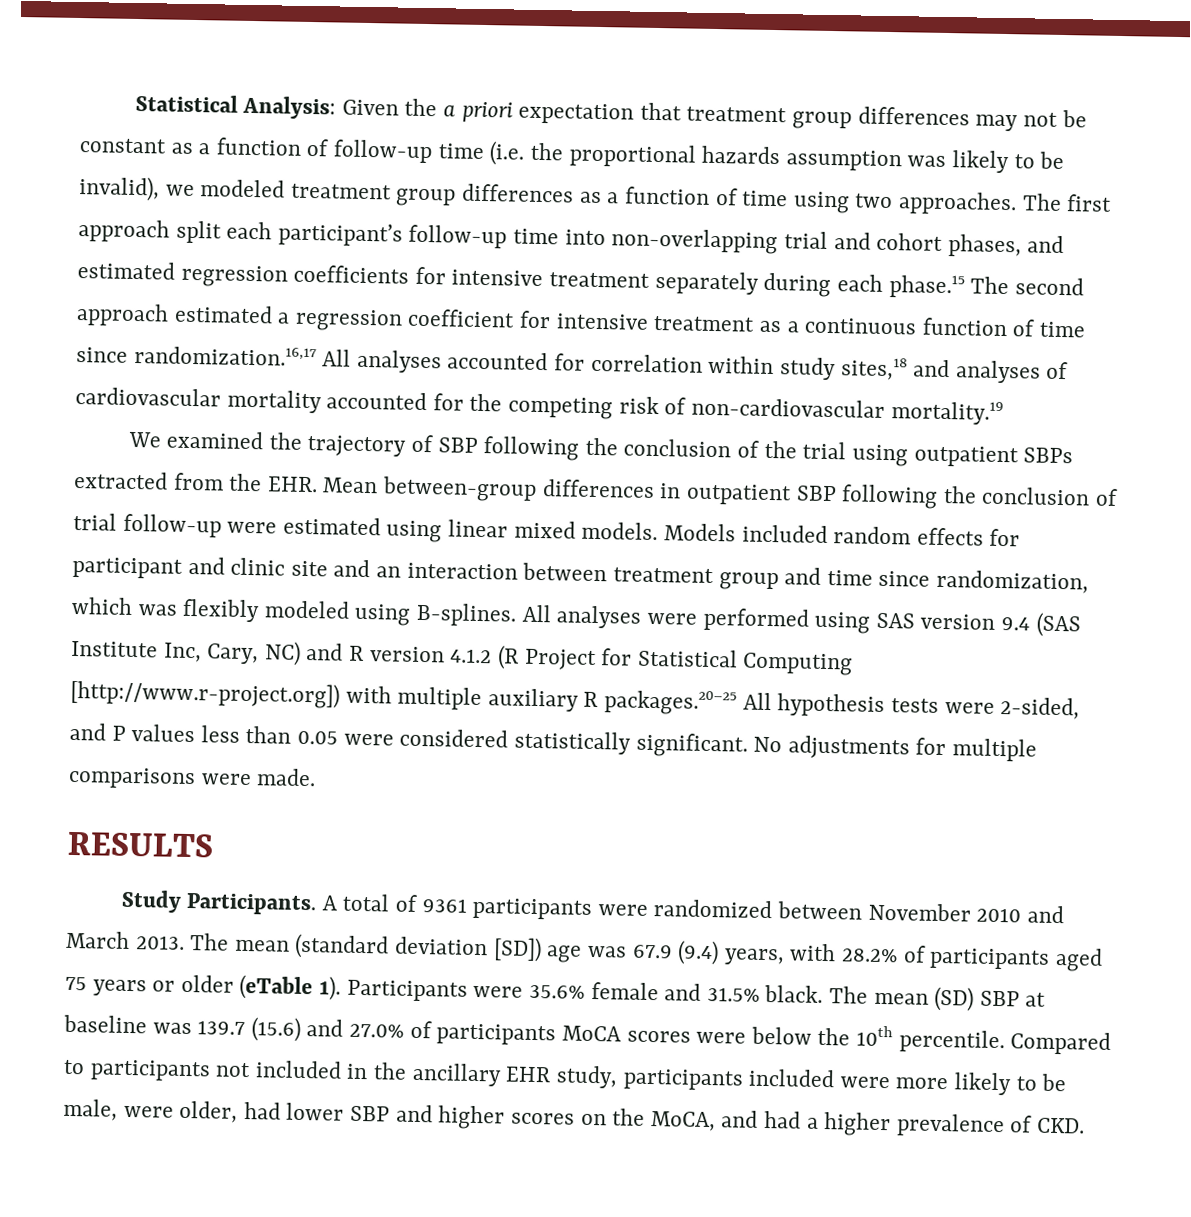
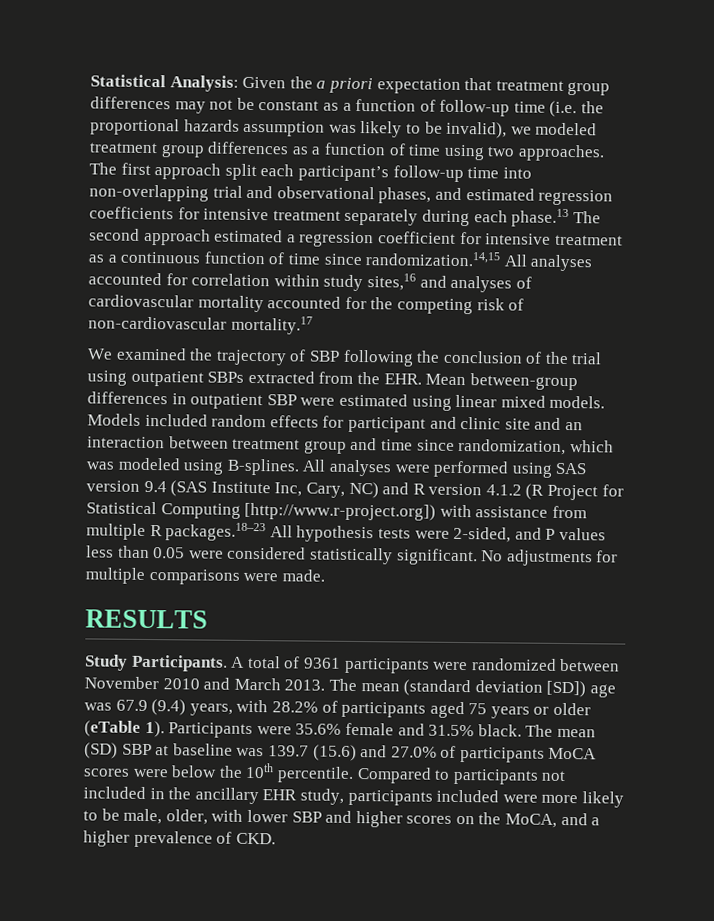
- The first approach split each participant’s follow-up time into non-overlapping trial and cohort phases, and estimated regression coefficients for intensive treatment separately during each phase.15 The second approach estimated a regression coefficient for intensive treatment as a continuous function of time since randomization.16,17 All analyses accounted for correlation within study sites,18 and analyses of cardiovascular mortality accounted for the competing risk of non-cardiovascular mortality.19
+ The first approach split each participant’s follow-up time into non-overlapping trial and observational phases, and estimated regression coefficients for intensive treatment separately during each phase.13 The second approach estimated a regression coefficient for intensive treatment as a continuous function of time since randomization.14,15 All analyses accounted for correlation within study sites,16 and analyses of cardiovascular mortality accounted for the competing risk of non-cardiovascular mortality.17
- We examined the trajectory of SBP following the conclusion of the trial using outpatient SBPs extracted from the EHR. Mean between-group differences in outpatient SBP following the conclusion of trial follow-up were estimated using linear mixed models.
+ We examined the trajectory of SBP following the conclusion of the trial using outpatient SBPs extracted from the EHR. Mean between-group differences in outpatient SBP were estimated using linear mixed models.
- Models included random effects for participant and clinic site and an interaction between treatment group and time since randomization, which was flexibly modeled using B-splines.
+ Models included random effects for participant and clinic site and an interaction between treatment group and time since randomization, which was modeled using B-splines.
- All analyses were performed using SAS version 9.4 (SAS Institute Inc, Cary, NC) and R version 4.1.2 (R Project for Statistical Computing [http://www.r-project.org]) with multiple auxiliary R packages.20–25 All hypothesis tests were 2-sided, and P values less than 0.05 were considered statistically significant.
+ All analyses were performed using SAS version 9.4 (SAS Institute Inc, Cary, NC) and R version 4.1.2 (R Project for Statistical Computing [http://www.r-project.org]) with assistance from multiple R packages.18–23 All hypothesis tests were 2-sided, and P values less than 0.05 were considered statistically significant.
- Compared to participants not included in the ancillary EHR study, participants included were more likely to be male, were older, had lower SBP and higher scores on the MoCA, and had a higher prevalence of CKD.
+ Compared to participants not included in the ancillary EHR study, participants included were more likely to be male, older, with lower SBP and higher scores on the MoCA, and a higher prevalence of CKD.

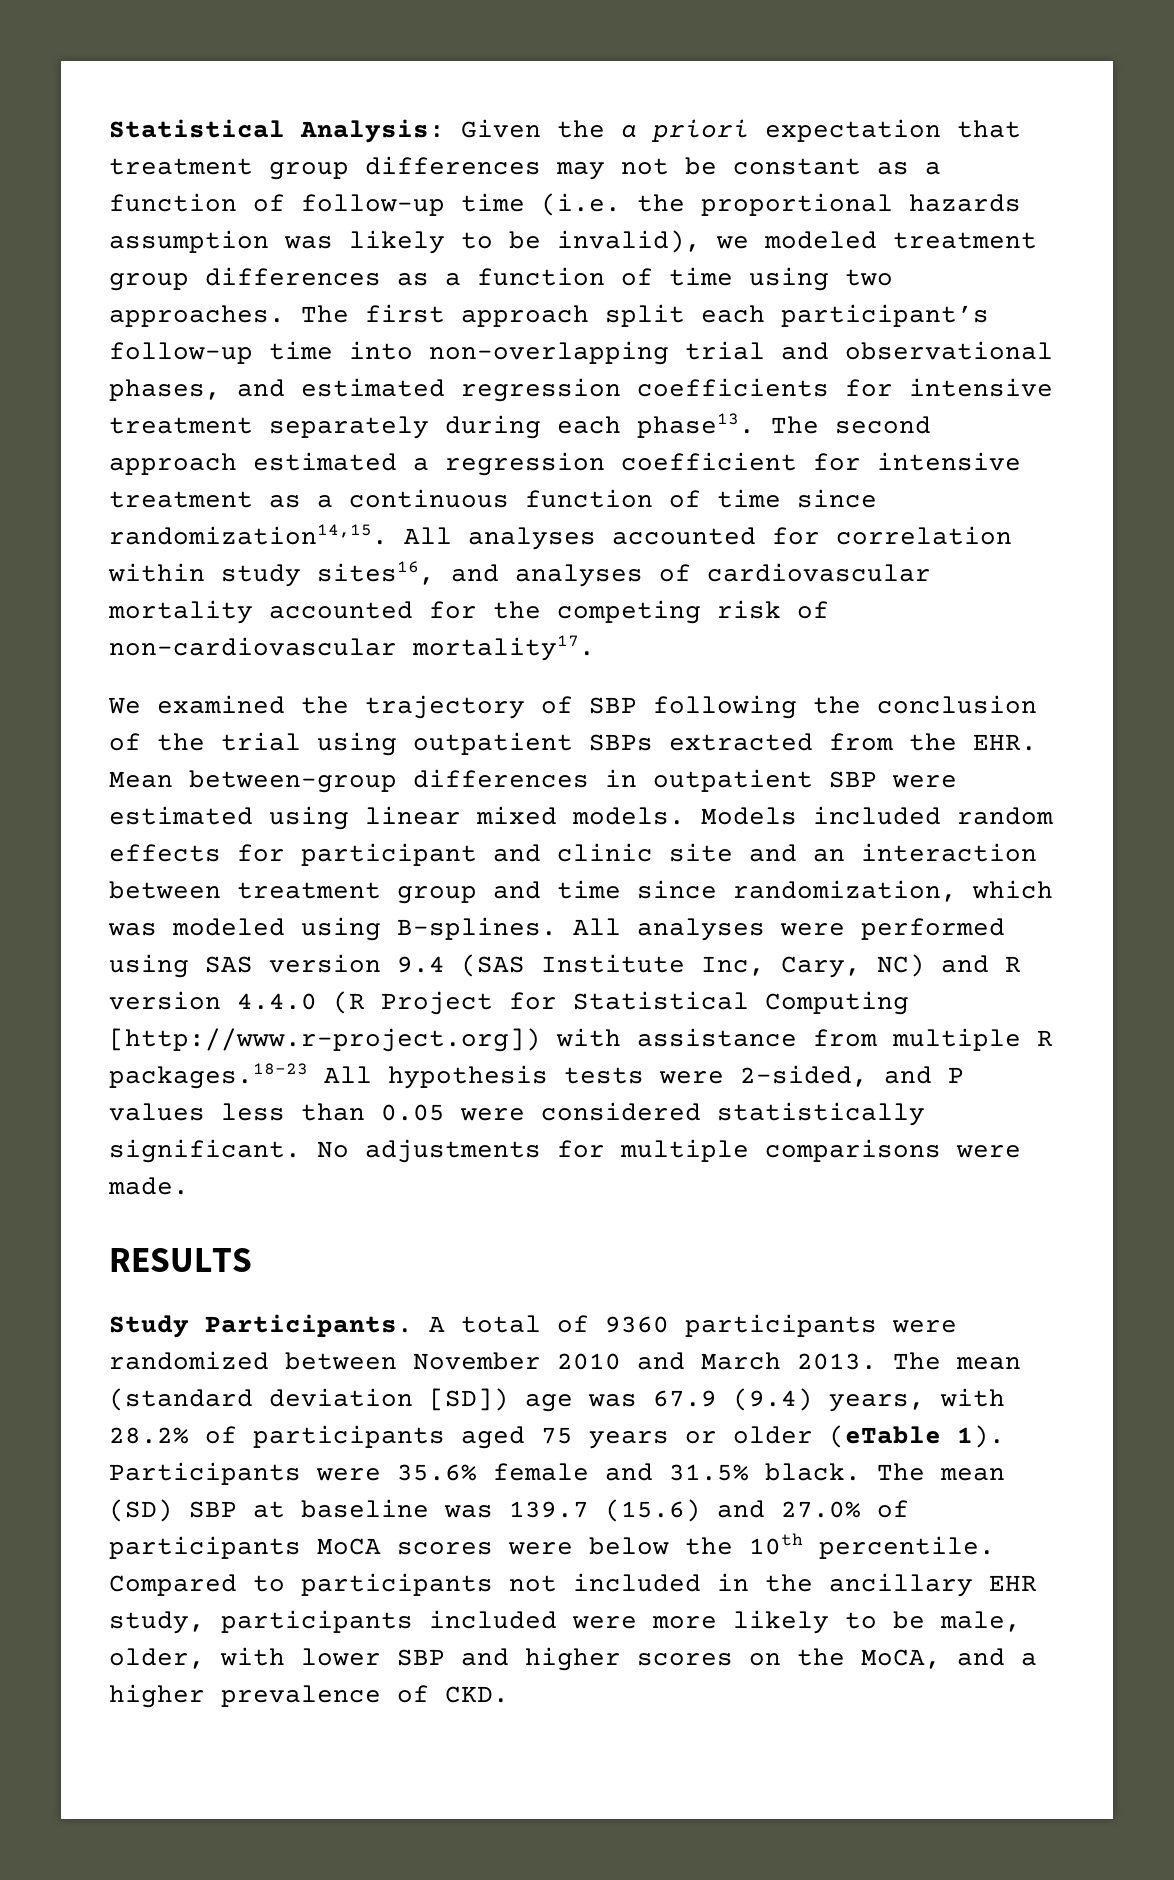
- The first approach split each participant’s follow-up time into non-overlapping trial and observational phases, and estimated regression coefficients for intensive treatment separately during each phase.13 The second approach estimated a regression coefficient for intensive treatment as a continuous function of time since randomization.14,15 All analyses accounted for correlation within study sites,16 and analyses of cardiovascular mortality accounted for the competing risk of non-cardiovascular mortality.17
+ The first approach split each participant’s follow-up time into non-overlapping trial and observational phases, and estimated regression coefficients for intensive treatment separately during each phase13. The second approach estimated a regression coefficient for intensive treatment as a continuous function of time since randomization14,15. All analyses accounted for correlation within study sites16, and analyses of cardiovascular mortality accounted for the competing risk of non-cardiovascular mortality17.
- All analyses were performed using SAS version 9.4 (SAS Institute Inc, Cary, NC) and R version 4.1.2 (R Project for Statistical Computing [http://www.r-project.org]) with assistance from multiple R packages.18–23 All hypothesis tests were 2-sided, and P values less than 0.05 were considered statistically significant.
+ All analyses were performed using SAS version 9.4 (SAS Institute Inc, Cary, NC) and R version 4.4.0 (R Project for Statistical Computing [http://www.r-project.org]) with assistance from multiple R packages.18–23 All hypothesis tests were 2-sided, and P values less than 0.05 were considered statistically significant.
- A total of 9361 participants were randomized between November 2010 and March 2013.
+ A total of 9360 participants were randomized between November 2010 and March 2013.

